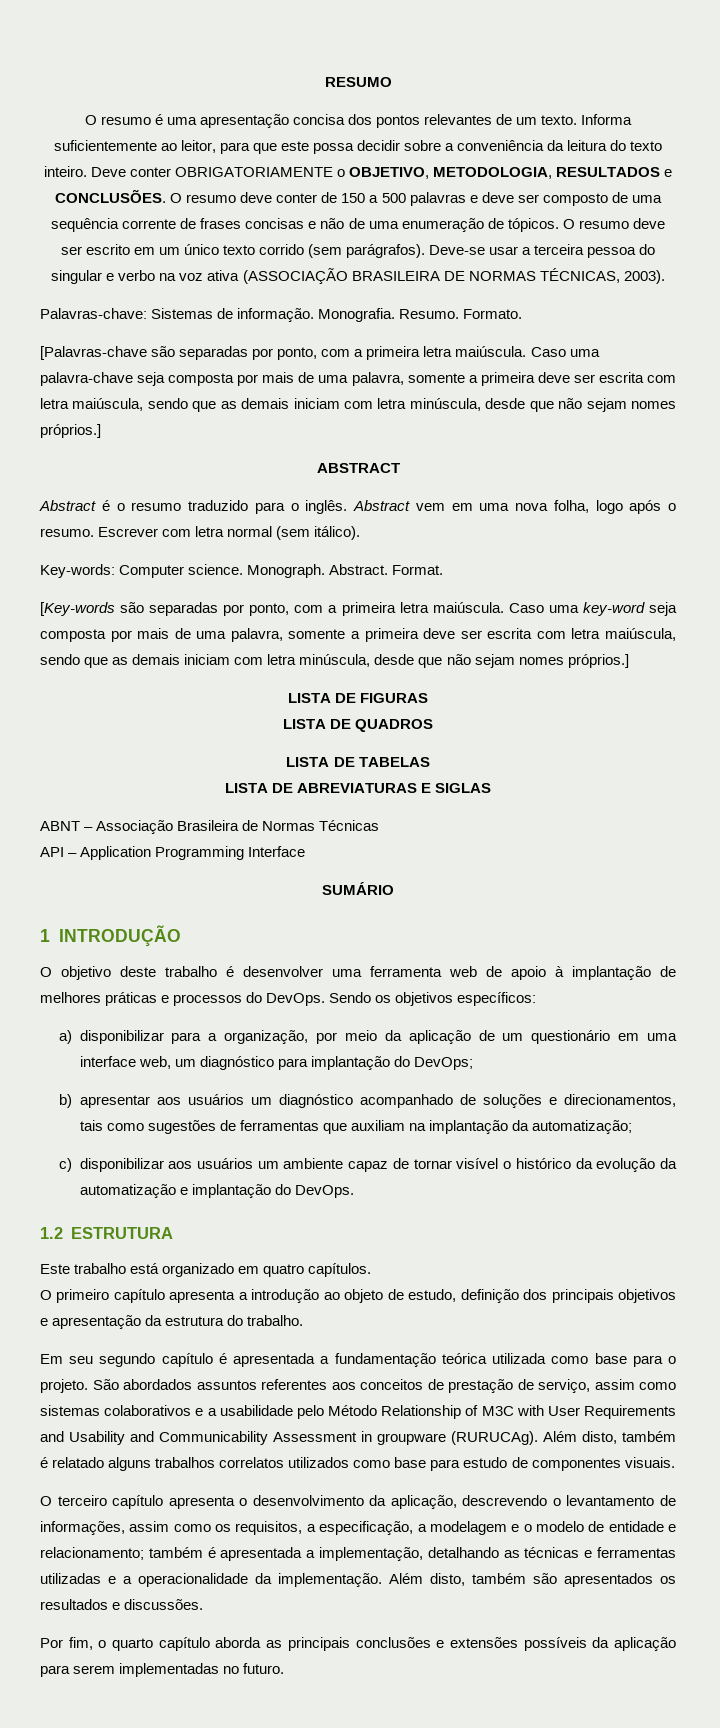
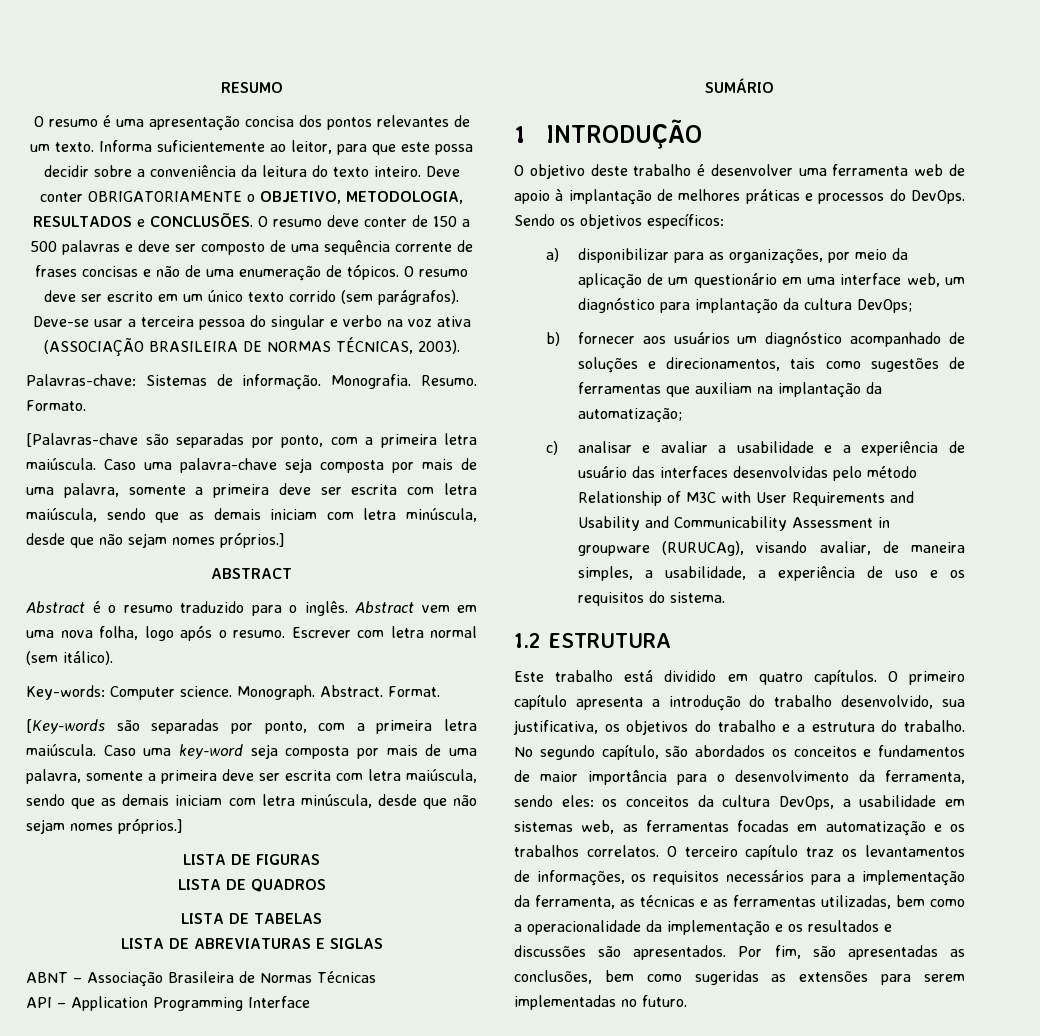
- a) disponibilizar para a organização, por meio da aplicação de um questionário em uma interface web, um diagnóstico para implantação do DevOps;
+ a) disponibilizar para as organizações, por meio da aplicação de um questionário em uma interface web, um diagnóstico para implantação da cultura DevOps;
- b) apresentar aos usuários um diagnóstico acompanhado de soluções e direcionamentos, tais como sugestões de ferramentas que auxiliam na implantação da automatização;
+ b) fornecer aos usuários um diagnóstico acompanhado de soluções e direcionamentos, tais como sugestões de ferramentas que auxiliam na implantação da automatização;
- c) disponibilizar aos usuários um ambiente capaz de tornar visível o histórico da evolução da automatização e implantação do DevOps.
+ c) analisar e avaliar a usabilidade e a experiência de usuário das interfaces desenvolvidas pelo método Relationship of M3C with User Requirements and Usability and Communicability Assessment in groupware (RURUCAg), visando avaliar, de maneira simples, a usabilidade, a experiência de uso e os requisitos do sistema.
  1.2 ESTRUTURA
- Este trabalho está organizado em quatro capítulos.
- O primeiro capítulo apresenta a introdução ao objeto de estudo, definição dos principais objetivos e apresentação da estrutura do trabalho.
- Em seu segundo capítulo é apresentada a fundamentação teórica utilizada como base para o projeto. São abordados assuntos referentes aos conceitos de prestação de serviço, assim como sistemas colaborativos e a usabilidade pelo Método Relationship of M3C with User Requirements and Usability and Communicability Assessment in groupware (RURUCAg). Além disto, também é relatado alguns trabalhos correlatos utilizados como base para estudo de componentes visuais.
- O terceiro capítulo apresenta o desenvolvimento da aplicação, descrevendo o levantamento de informações, assim como os requisitos, a especificação, a modelagem e o modelo de entidade e relacionamento; também é apresentada a implementação, detalhando as técnicas e ferramentas utilizadas e a operacionalidade da implementação. Além disto, também são apresentados os resultados e discussões.
- Por fim, o quarto capítulo aborda as principais conclusões e extensões possíveis da aplicação para serem implementadas no futuro.
+ Este trabalho está dividido em quatro capítulos. O primeiro capítulo apresenta a introdução do trabalho desenvolvido, sua justificativa, os objetivos do trabalho e a estrutura do trabalho. No segundo capítulo, são abordados os conceitos e fundamentos de maior importância para o desenvolvimento da ferramenta, sendo eles: os conceitos da cultura DevOps, a usabilidade em sistemas web, as ferramentas focadas em automatização e os trabalhos correlatos. O terceiro capítulo traz os levantamentos de informações, os requisitos necessários para a implementação da ferramenta, as técnicas e as ferramentas utilizadas, bem como a operacionalidade da implementação e os resultados e discussões são apresentados. Por fim, são apresentadas as conclusões, bem como sugeridas as extensões para serem implementadas no futuro.

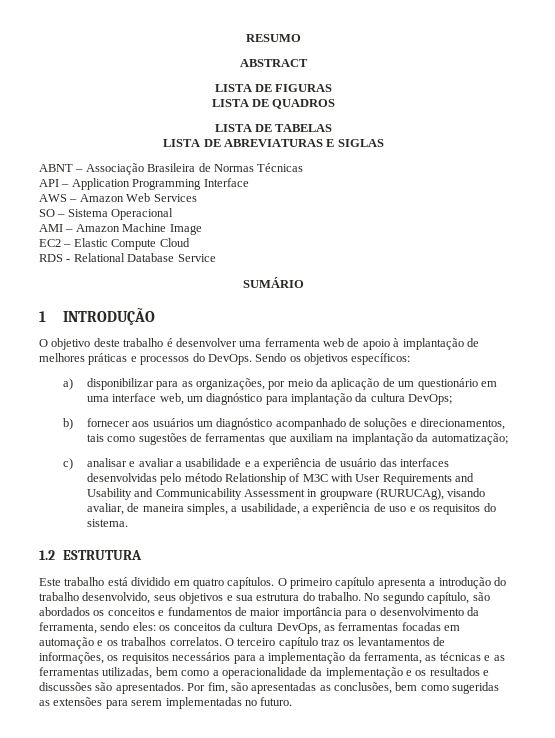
- O resumo é uma apresentação concisa dos pontos relevantes de um texto. Informa suficientemente ao leitor, para que este possa decidir sobre a conveniência da leitura do texto inteiro. Deve conter OBRIGATORIAMENTE o OBJETIVO, METODOLOGIA, RESULTADOS e CONCLUSÕES. O resumo deve conter de 150 a 500 palavras e deve ser composto de uma sequência corrente de frases concisas e não de uma enumeração de tópicos. O resumo deve ser escrito em um único texto corrido (sem parágrafos). Deve-se usar a terceira pessoa do singular e verbo na voz ativa (ASSOCIAÇÃO BRASILEIRA DE NORMAS TÉCNICAS, 2003).
- Palavras-chave: Sistemas de informação. Monografia. Resumo. Formato.
- [Palavras-chave são separadas por ponto, com a primeira letra maiúscula. Caso uma palavra-chave seja composta por mais de uma palavra, somente a primeira deve ser escrita com letra maiúscula, sendo que as demais iniciam com letra minúscula, desde que não sejam nomes próprios.]
  ABSTRACT
- Abstract é o resumo traduzido para o inglês. Abstract vem em uma nova folha, logo após o resumo. Escrever com letra normal (sem itálico).
- Key-words: Computer science. Monograph. Abstract. Format.
- [Key-words são separadas por ponto, com a primeira letra maiúscula. Caso uma key-word seja composta por mais de uma palavra, somente a primeira deve ser escrita com letra maiúscula, sendo que as demais iniciam com letra minúscula, desde que não sejam nomes próprios.]
+ AWS – Amazon Web Services
+ SO – Sistema Operacional
+ AMI – Amazon Machine Image
+ EC2 – Elastic Compute Cloud
+ RDS - Relational Database Service
- O primeiro capítulo apresenta a introdução do trabalho desenvolvido, sua justificativa, os objetivos do trabalho e a estrutura do trabalho.
+ O primeiro capítulo apresenta a introdução do trabalho desenvolvido, seus objetivos e sua estrutura do trabalho.
- No segundo capítulo, são abordados os conceitos e fundamentos de maior importância para o desenvolvimento da ferramenta, sendo eles: os conceitos da cultura DevOps, a usabilidade em sistemas web, as ferramentas focadas em automatização e os trabalhos correlatos.
+ No segundo capítulo, são abordados os conceitos e fundamentos de maior importância para o desenvolvimento da ferramenta, sendo eles: os conceitos da cultura DevOps, as ferramentas focadas em automação e os trabalhos correlatos.

